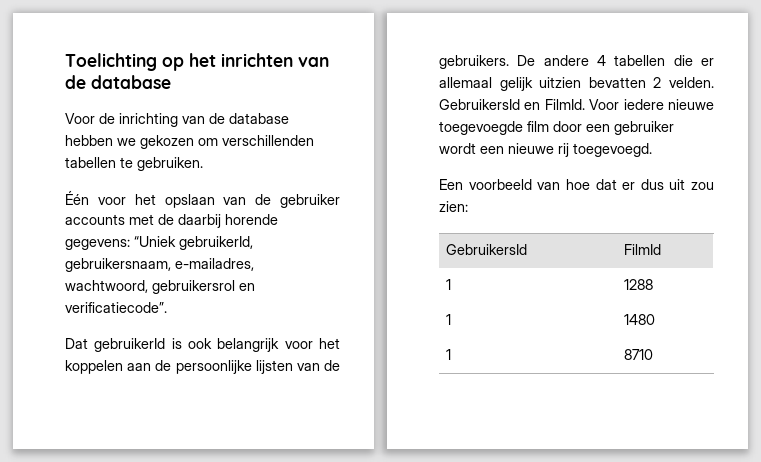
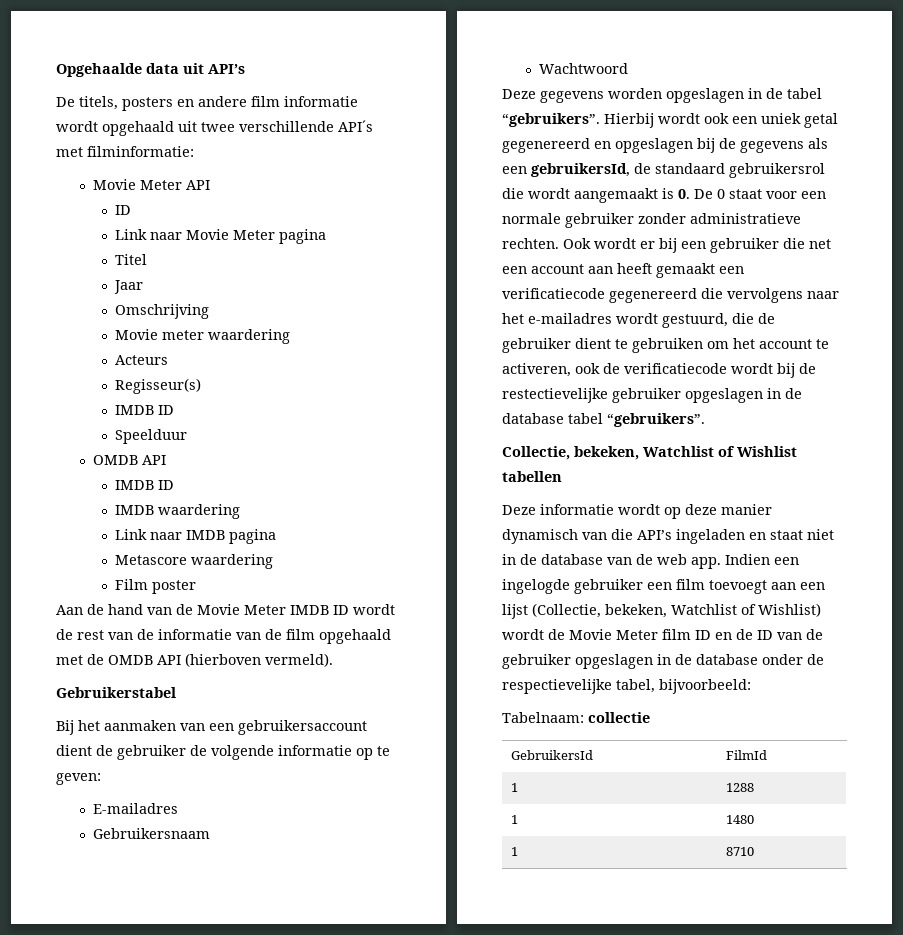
- Toelichting op het inrichten van de database
- Voor de inrichting van de database hebben we gekozen om verschillenden tabellen te gebruiken.
- Één voor het opslaan van de gebruiker accounts met de daarbij horende gegevens: “Uniek gebruikerId, gebruikersnaam, e-mailadres, wachtwoord, gebruikersrol en verificatiecode”.
- Dat gebruikerId is ook belangrijk voor het koppelen aan de persoonlijke lijsten van de gebruikers. De andere 4 tabellen die er allemaal gelijk uitzien bevatten 2 velden. GebruikersId en FilmId. Voor iedere nieuwe toegevoegde film door een gebruiker wordt een nieuwe rij toegevoegd.
- Een voorbeeld van hoe dat er dus uit zou zien:
+ Opgehaalde data uit API’s
+ De titels, posters en andere film informatie wordt opgehaald uit twee verschillende API´s met filminformatie:
+ Movie Meter API
+ ID
+ Link naar Movie Meter pagina
+ Titel
+ Jaar
+ Omschrijving
+ Movie meter waardering
+ Acteurs
+ Regisseur(s)
+ IMDB ID
+ Speelduur
+ OMDB API
+ IMDB ID
+ IMDB waardering
+ Link naar IMDB pagina
+ Metascore waardering
+ Film poster
+ Aan de hand van de Movie Meter IMDB ID wordt de rest van de informatie van de film opgehaald met de OMDB API (hierboven vermeld).
+ Gebruikerstabel
+ Bij het aanmaken van een gebruikersaccount dient de gebruiker de volgende informatie op te geven:
+ E-mailadres
+ Gebruikersnaam
+ Wachtwoord
+ Deze gegevens worden opgeslagen in de tabel “gebruikers”. Hierbij wordt ook een uniek getal gegenereerd en opgeslagen bij de gegevens als een gebruikersId, de standaard gebruikersrol die wordt aangemaakt is 0. De 0 staat voor een normale gebruiker zonder administratieve rechten. Ook wordt er bij een gebruiker die net een account aan heeft gemaakt een verificatiecode gegenereerd die vervolgens naar het e-mailadres wordt gestuurd, die de gebruiker dient te gebruiken om het account te activeren, ook de verificatiecode wordt bij de restectievelijke gebruiker opgeslagen in de database tabel “gebruikers”.
+ Collectie, bekeken, Watchlist of Wishlist tabellen
+ Deze informatie wordt op deze manier dynamisch van die API’s ingeladen en staat niet in de database van de web app. Indien een ingelogde gebruiker een film toevoegt aan een lijst (Collectie, bekeken, Watchlist of Wishlist) wordt de Movie Meter film ID en de ID van de gebruiker opgeslagen in de database onder de respectievelijke tabel, bijvoorbeeld:
+ Tabelnaam: collectie

